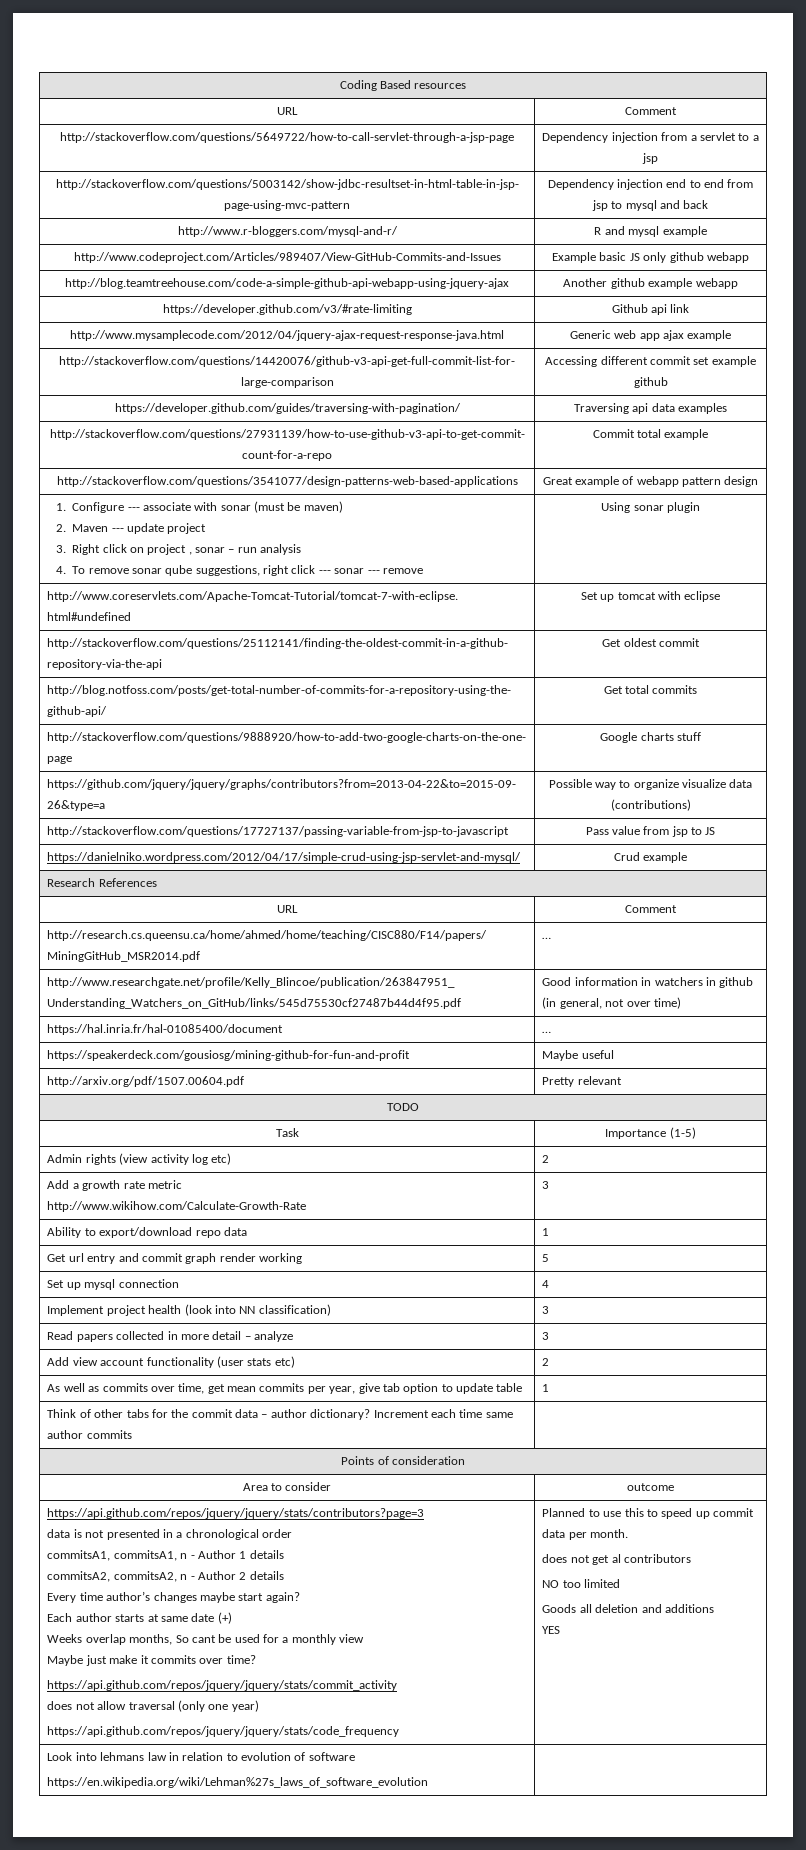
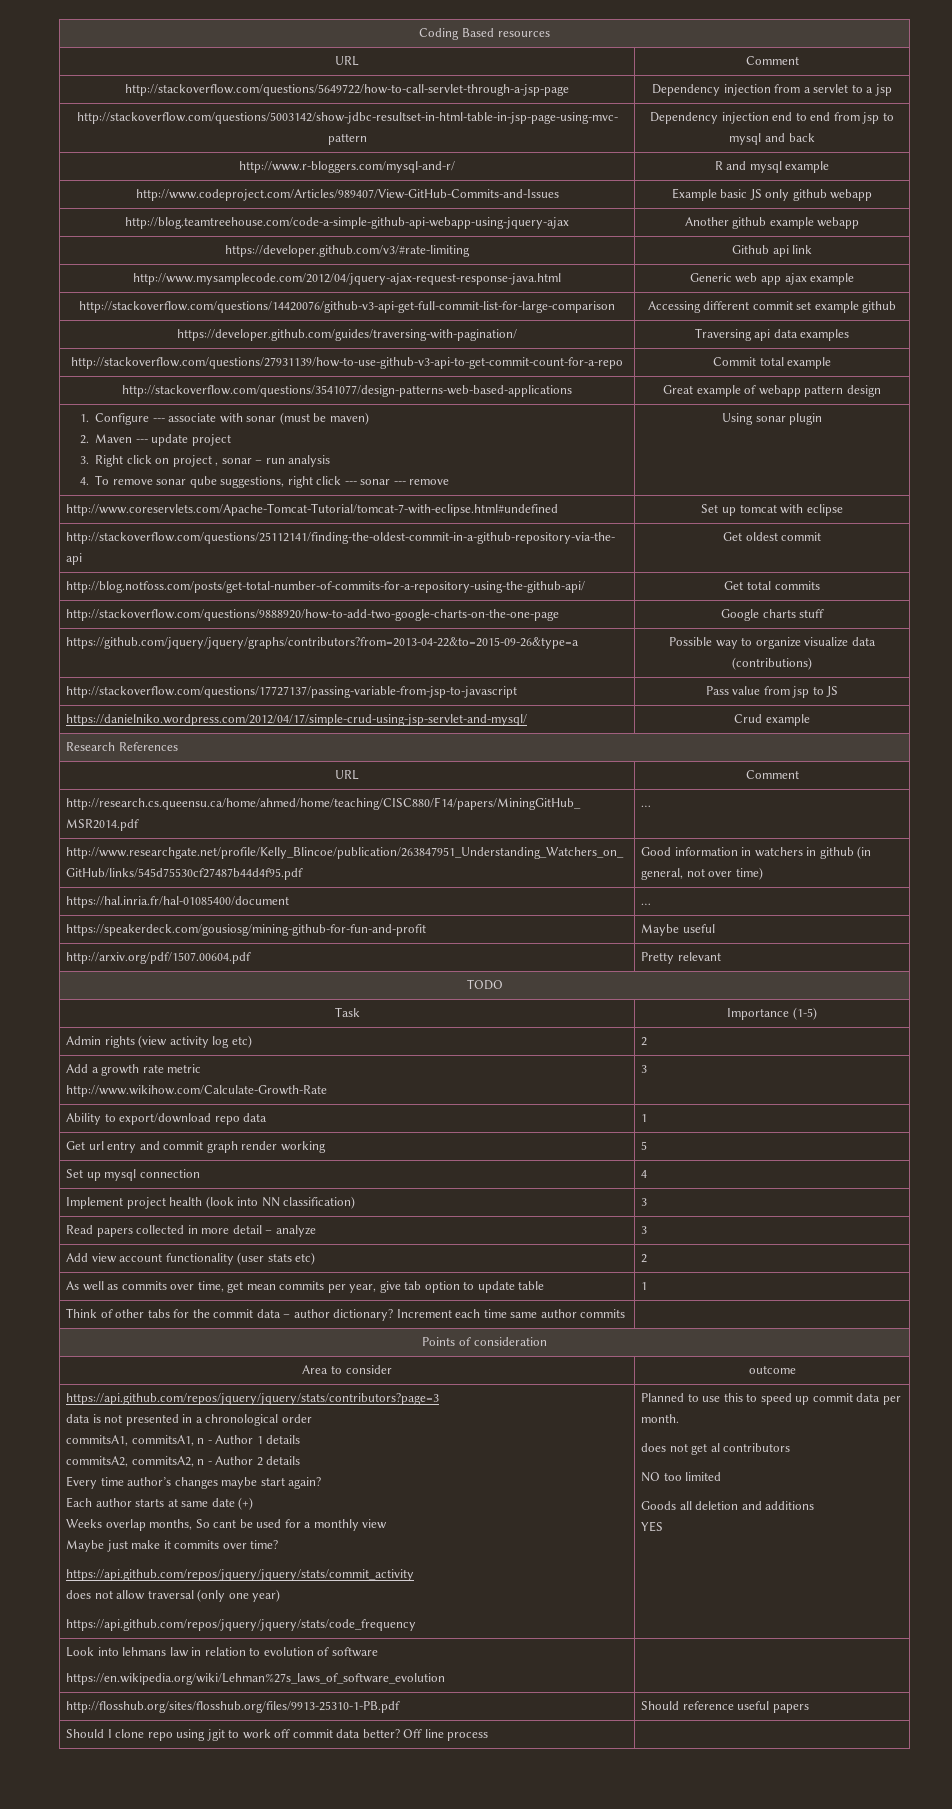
+ http://flosshub.org/sites/flosshub.org/files/9913-25310-1-PB.pdf | Should reference useful papers
+ Should I clone repo using jgit to work off commit data better? Off line process |

